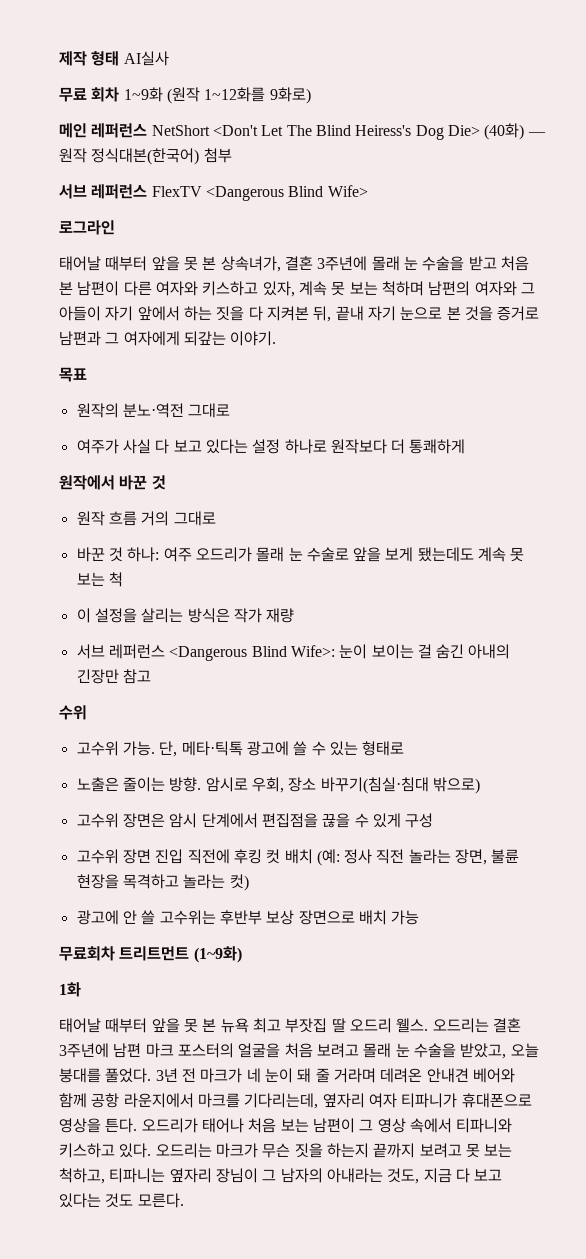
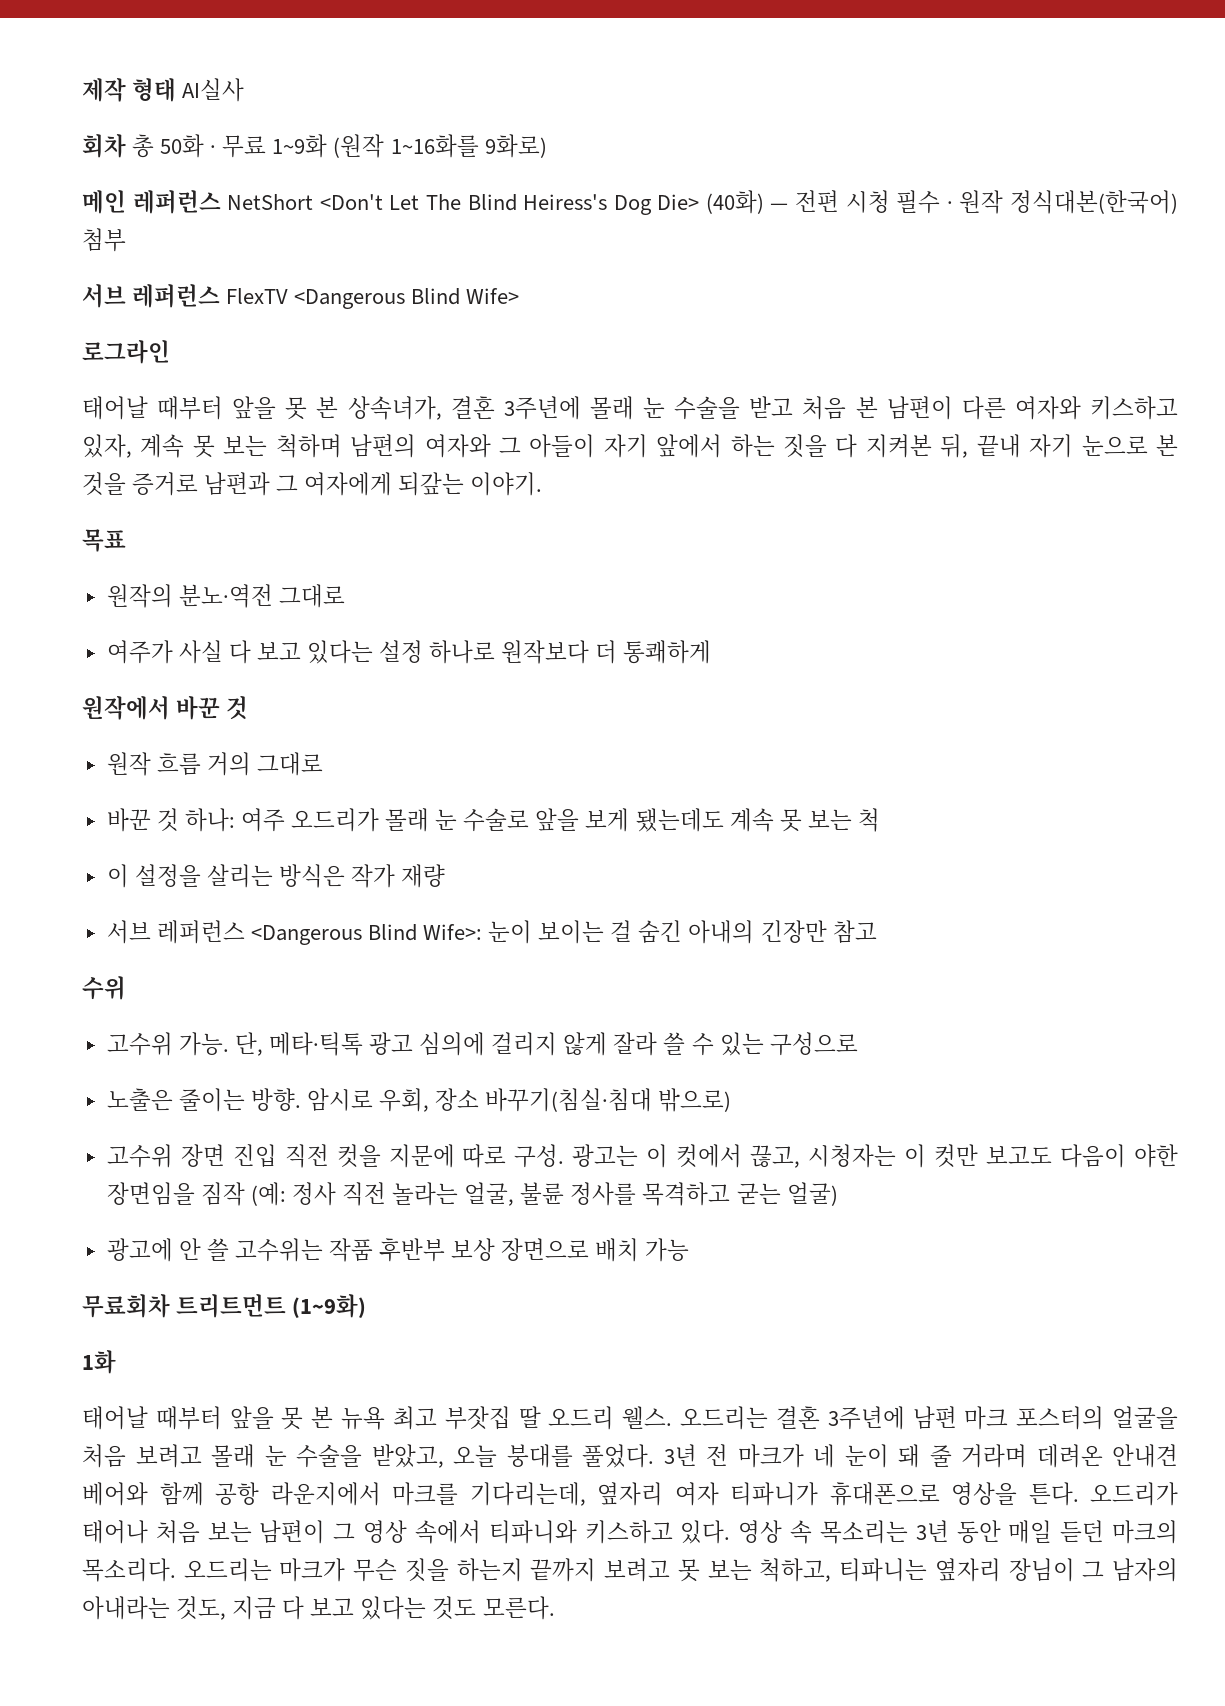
- 무료 회차 1~9화 (원작 1~12화를 9화로)
+ 회차 총 50화 · 무료 1~9화 (원작 1~16화를 9화로)
- 메인 레퍼런스 NetShort <Don't Let The Blind Heiress's Dog Die> (40화) — 원작 정식대본(한국어) 첨부
+ 메인 레퍼런스 NetShort <Don't Let The Blind Heiress's Dog Die> (40화) — 전편 시청 필수 · 원작 정식대본(한국어) 첨부
- 단, 메타·틱톡 광고에 쓸 수 있는 형태로
+ 단, 메타·틱톡 광고 심의에 걸리지 않게 잘라 쓸 수 있는 구성으로
- 고수위 장면은 암시 단계에서 편집점을 끊을 수 있게 구성
- 고수위 장면 진입 직전에 후킹 컷 배치 (예: 정사 직전 놀라는 장면, 불륜 현장을 목격하고 놀라는 컷)
+ 고수위 장면 진입 직전 컷을 지문에 따로 구성. 광고는 이 컷에서 끊고, 시청자는 이 컷만 보고도 다음이 야한 장면임을 짐작 (예: 정사 직전 놀라는 얼굴, 불륜 정사를 목격하고 굳는 얼굴)
- 광고에 안 쓸 고수위는 후반부 보상 장면으로 배치 가능
+ 광고에 안 쓸 고수위는 작품 후반부 보상 장면으로 배치 가능
+ 영상 속 목소리는 3년 동안 매일 듣던 마크의 목소리다.

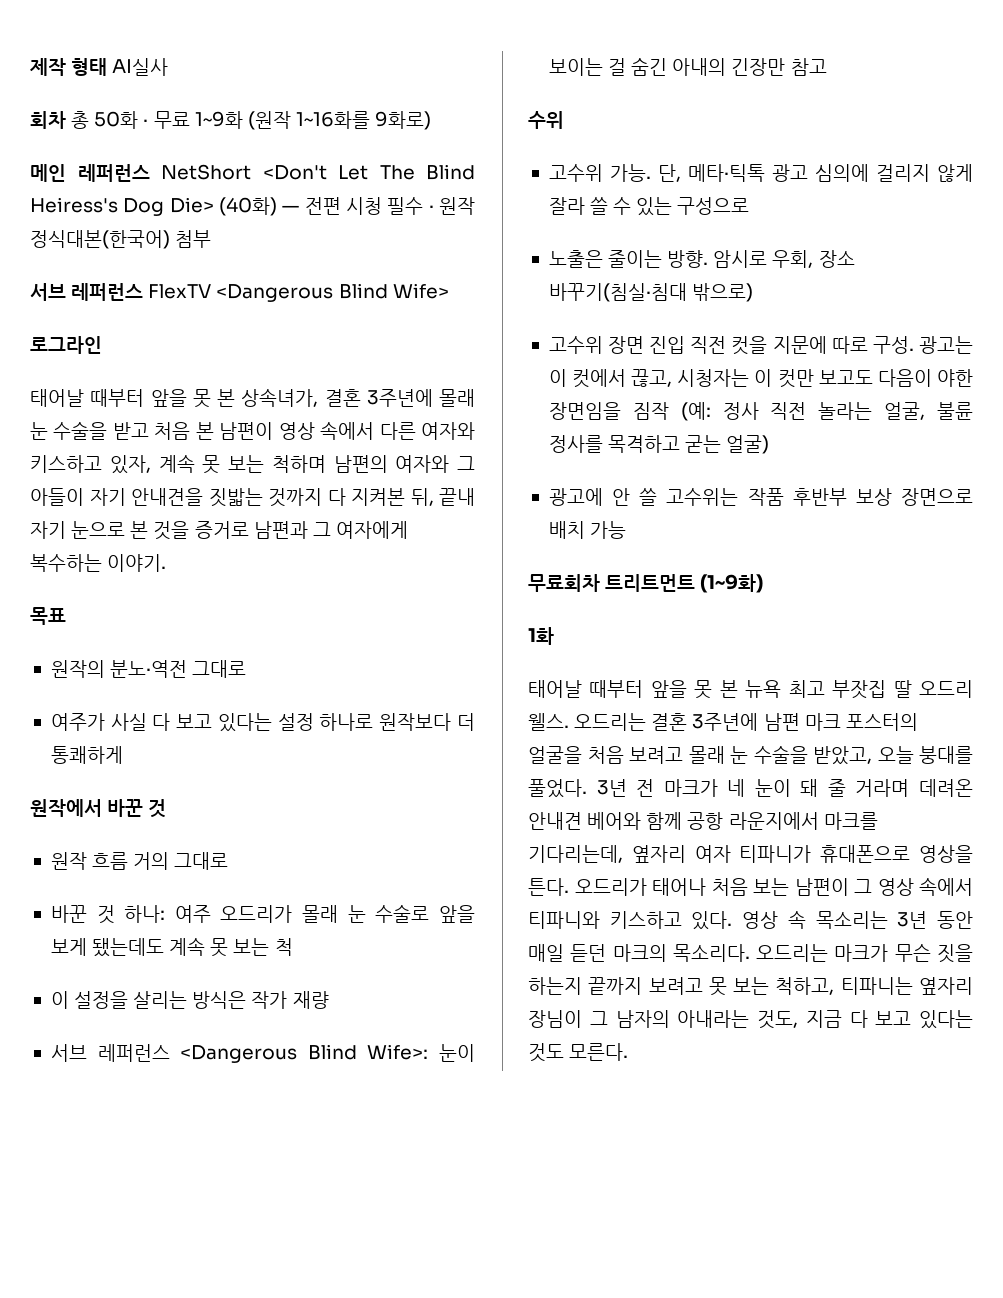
- 태어날 때부터 앞을 못 본 상속녀가, 결혼 3주년에 몰래 눈 수술을 받고 처음 본 남편이 다른 여자와 키스하고 있자, 계속 못 보는 척하며 남편의 여자와 그 아들이 자기 앞에서 하는 짓을 다 지켜본 뒤, 끝내 자기 눈으로 본 것을 증거로 남편과 그 여자에게 되갚는 이야기.
+ 태어날 때부터 앞을 못 본 상속녀가, 결혼 3주년에 몰래 눈 수술을 받고 처음 본 남편이 영상 속에서 다른 여자와 키스하고 있자, 계속 못 보는 척하며 남편의 여자와 그 아들이 자기 안내견을 짓밟는 것까지 다 지켜본 뒤, 끝내 자기 눈으로 본 것을 증거로 남편과 그 여자에게 복수하는 이야기.

